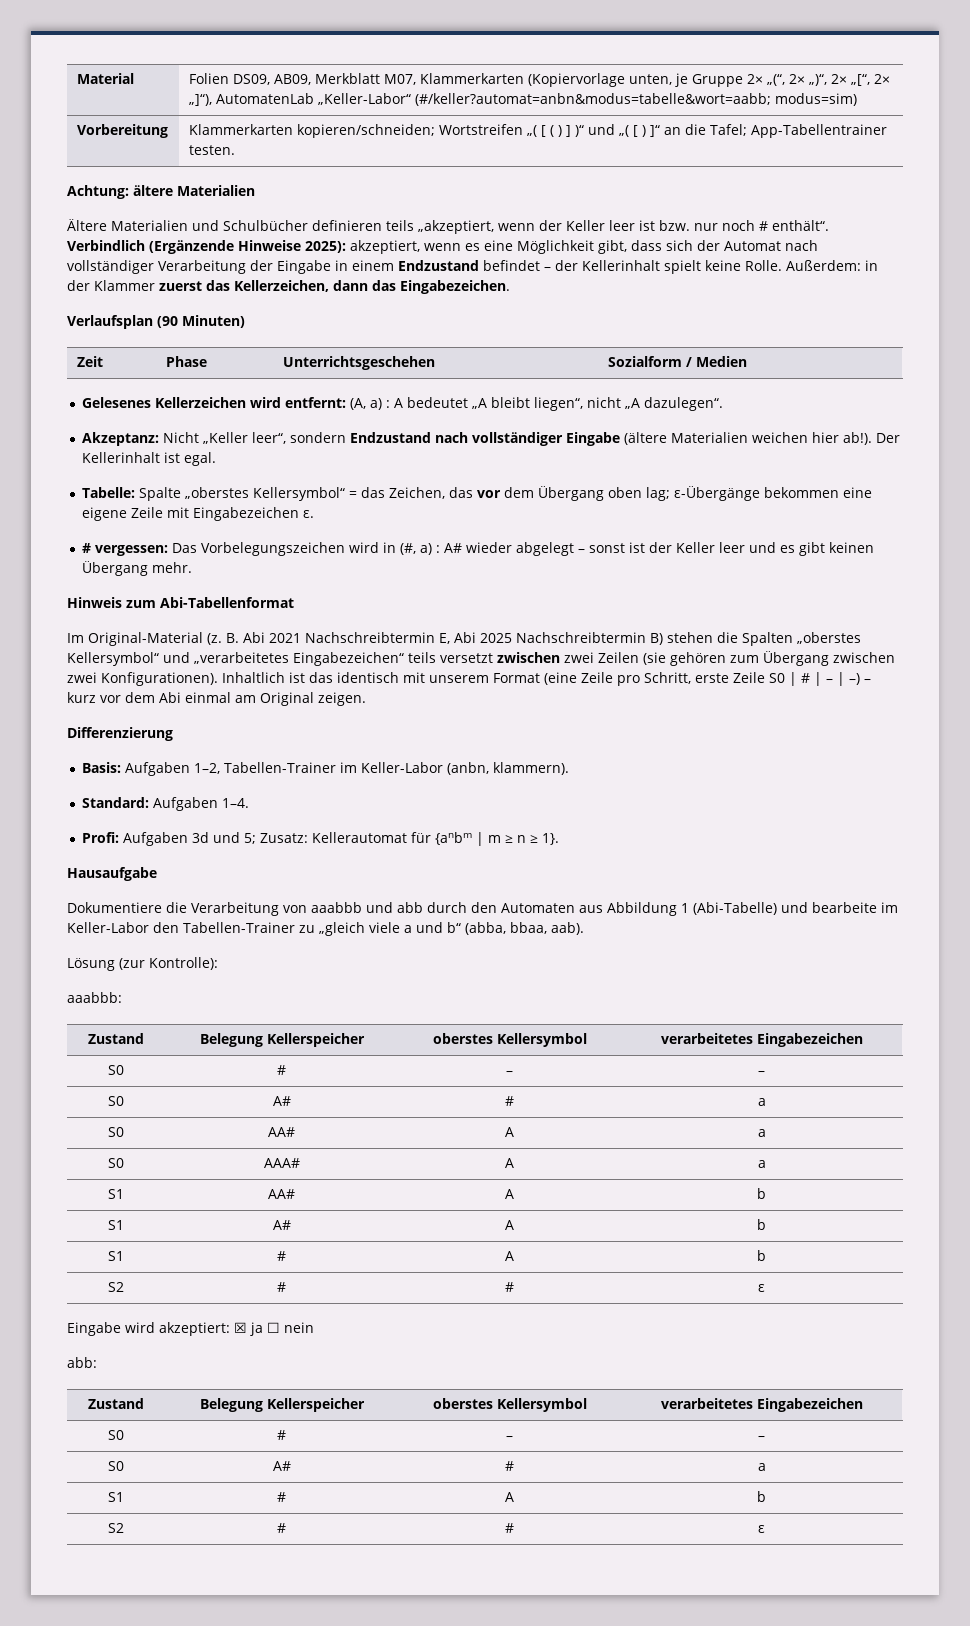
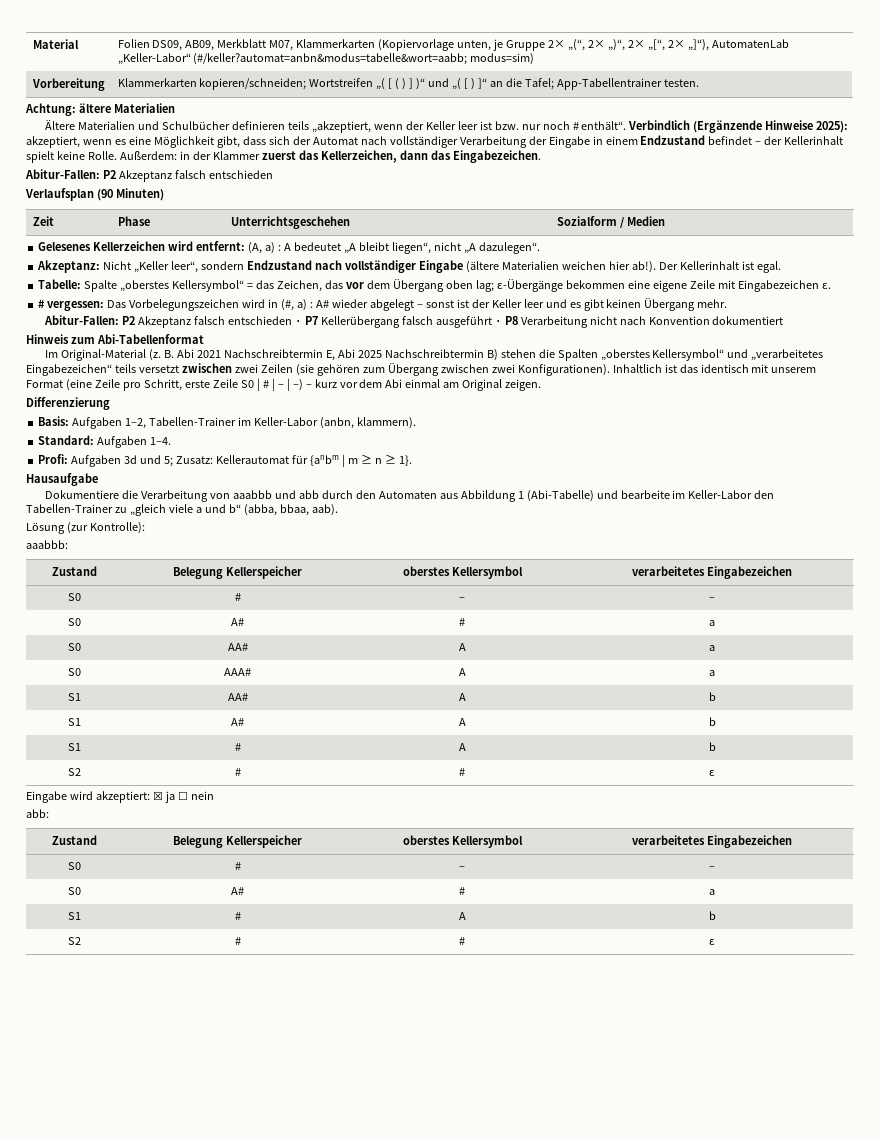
  Außerdem: in der Klammer zuerst das Kellerzeichen, dann das Eingabezeichen.
+ Abitur-Fallen: P2 Akzeptanz falsch entschieden
+ Abitur-Fallen: P2 Akzeptanz falsch entschieden · P7 Kellerübergang falsch ausgeführt · P8 Verarbeitung nicht nach Konvention dokumentiert

